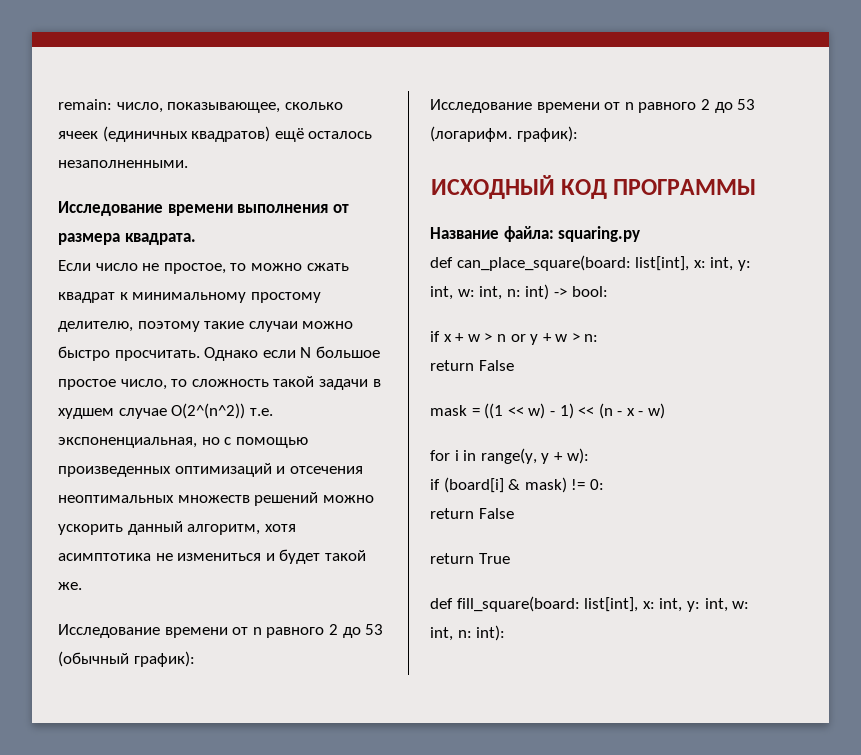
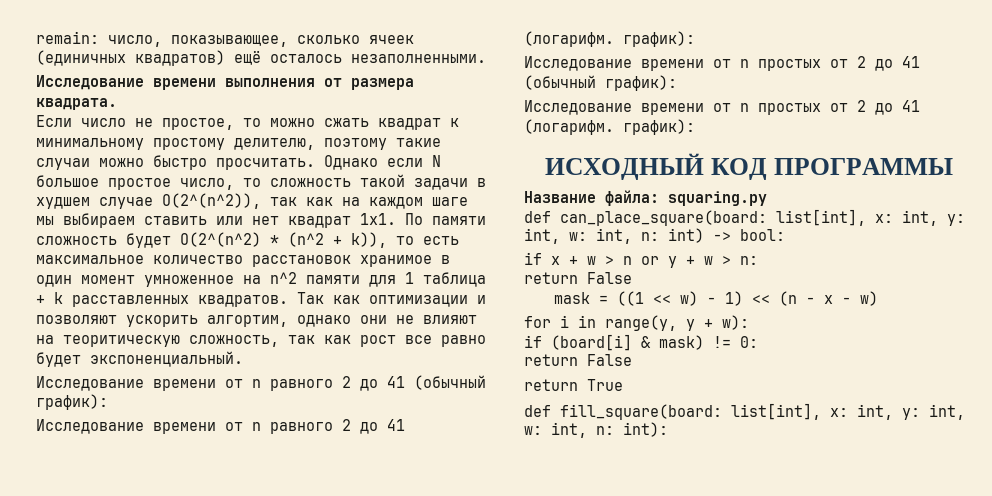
- Однако если N большое простое число, то сложность такой задачи в худшем случае O(2^(n^2)) т.е. экспоненциальная, но с помощью произведенных оптимизаций и отсечения неоптимальных множеств решений можно ускорить данный алгоритм, хотя асимптотика не измениться и будет такой же.
- Исследование времени от n равного 2 до 53 (обычный график):
+ Однако если N большое простое число, то сложность такой задачи в худшем случае O(2^(n^2)), так как на каждом шаге мы выбираем ставить или нет квадрат 1x1. По памяти сложность будет O(2^(n^2) * (n^2 + k)), то есть максимальное количество расстановок хранимое в один момент умноженное на n^2 памяти для 1 таблица + k расставленных квадратов. Так как оптимизации и позволяют ускорить алгортим, однако они не влияют на теоритическую сложность, так как рост все равно будет экспоненциальный.
+ Исследование времени от n равного 2 до 41 (обычный график):
- Исследование времени от n равного 2 до 53 (логарифм. график):
+ Исследование времени от n равного 2 до 41 (логарифм. график):
+ Исследование времени от n простых от 2 до 41 (обычный график):
+ Исследование времени от n простых от 2 до 41 (логарифм. график):

